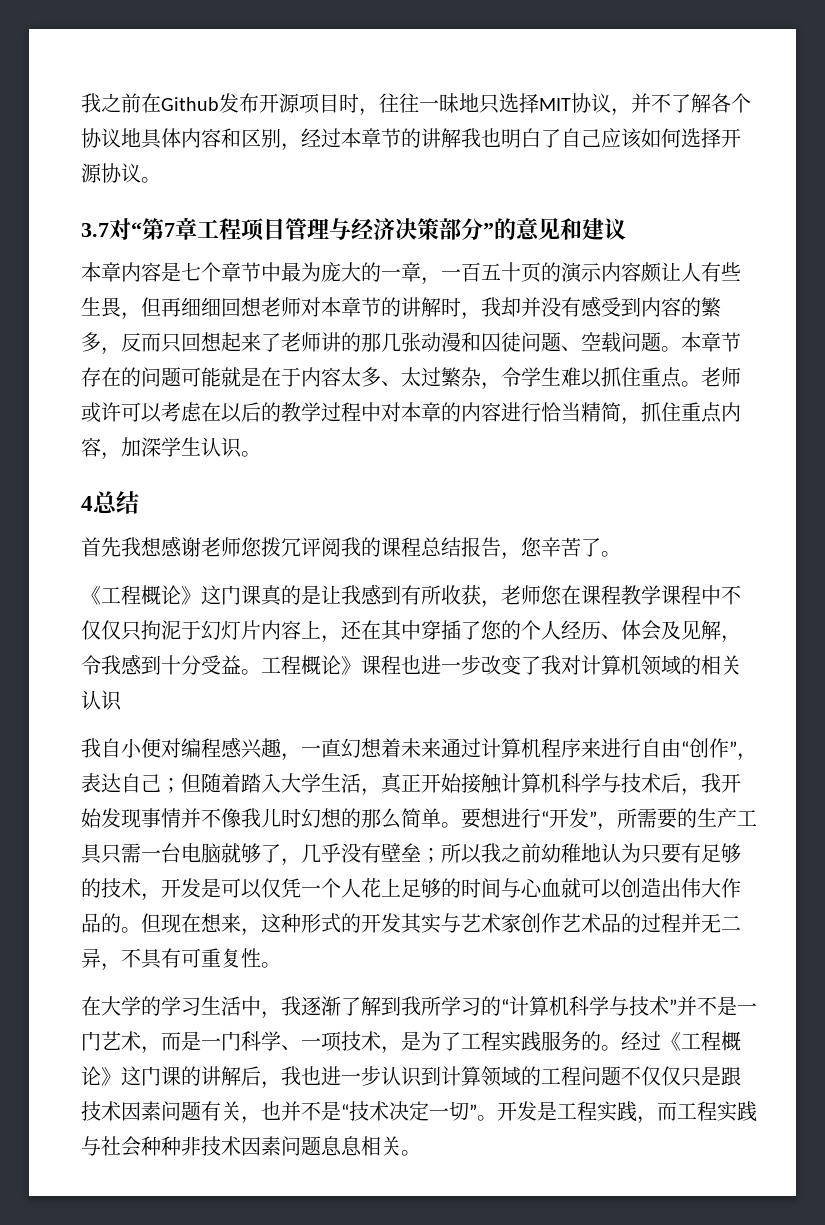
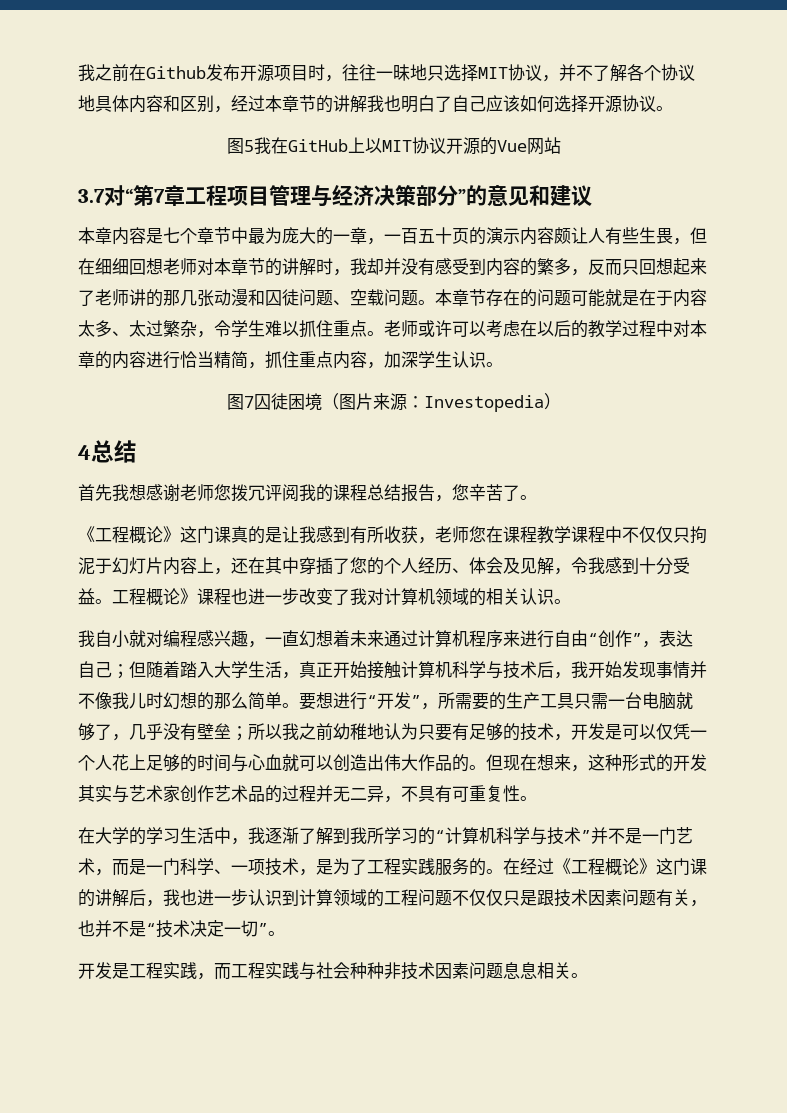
+ 图5我在GitHub上以MIT协议开源的Vue网站
- 本章内容是七个章节中最为庞大的一章，一百五十页的演示内容颇让人有些生畏，但再细细回想老师对本章节的讲解时，我却并没有感受到内容的繁多，反而只回想起来了老师讲的那几张动漫和囚徒问题、空载问题。
+ 本章内容是七个章节中最为庞大的一章，一百五十页的演示内容颇让人有些生畏，但在细细回想老师对本章节的讲解时，我却并没有感受到内容的繁多，反而只回想起来了老师讲的那几张动漫和囚徒问题、空载问题。
+ 图7囚徒困境（图片来源：Investopedia）
- 工程概论》课程也进一步改变了我对计算机领域的相关认识
+ 工程概论》课程也进一步改变了我对计算机领域的相关认识。
- 我自小便对编程感兴趣，一直幻想着未来通过计算机程序来进行自由“创作”，表达自己；但随着踏入大学生活，真正开始接触计算机科学与技术后，我开始发现事情并不像我儿时幻想的那么简单。
+ 我自小就对编程感兴趣，一直幻想着未来通过计算机程序来进行自由“创作”，表达自己；但随着踏入大学生活，真正开始接触计算机科学与技术后，我开始发现事情并不像我儿时幻想的那么简单。
- 经过《工程概论》这门课的讲解后，我也进一步认识到计算领域的工程问题不仅仅只是跟技术因素问题有关，也并不是“技术决定一切”。开发是工程实践，而工程实践与社会种种非技术因素问题息息相关。
+ 在经过《工程概论》这门课的讲解后，我也进一步认识到计算领域的工程问题不仅仅只是跟技术因素问题有关，也并不是“技术决定一切”。
+ 开发是工程实践，而工程实践与社会种种非技术因素问题息息相关。

